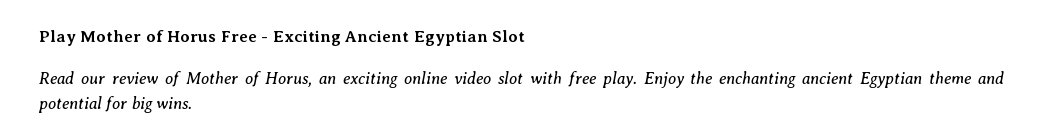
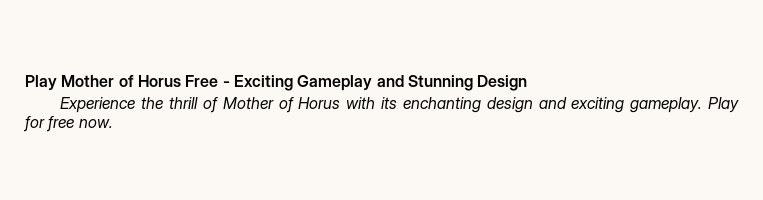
- Play Mother of Horus Free - Exciting Ancient Egyptian Slot
- Read our review of Mother of Horus, an exciting online video slot with free play. Enjoy the enchanting ancient Egyptian theme and potential for big wins.
+ Play Mother of Horus Free - Exciting Gameplay and Stunning Design
+ Experience the thrill of Mother of Horus with its enchanting design and exciting gameplay. Play for free now.

